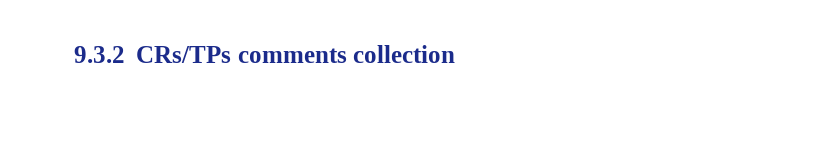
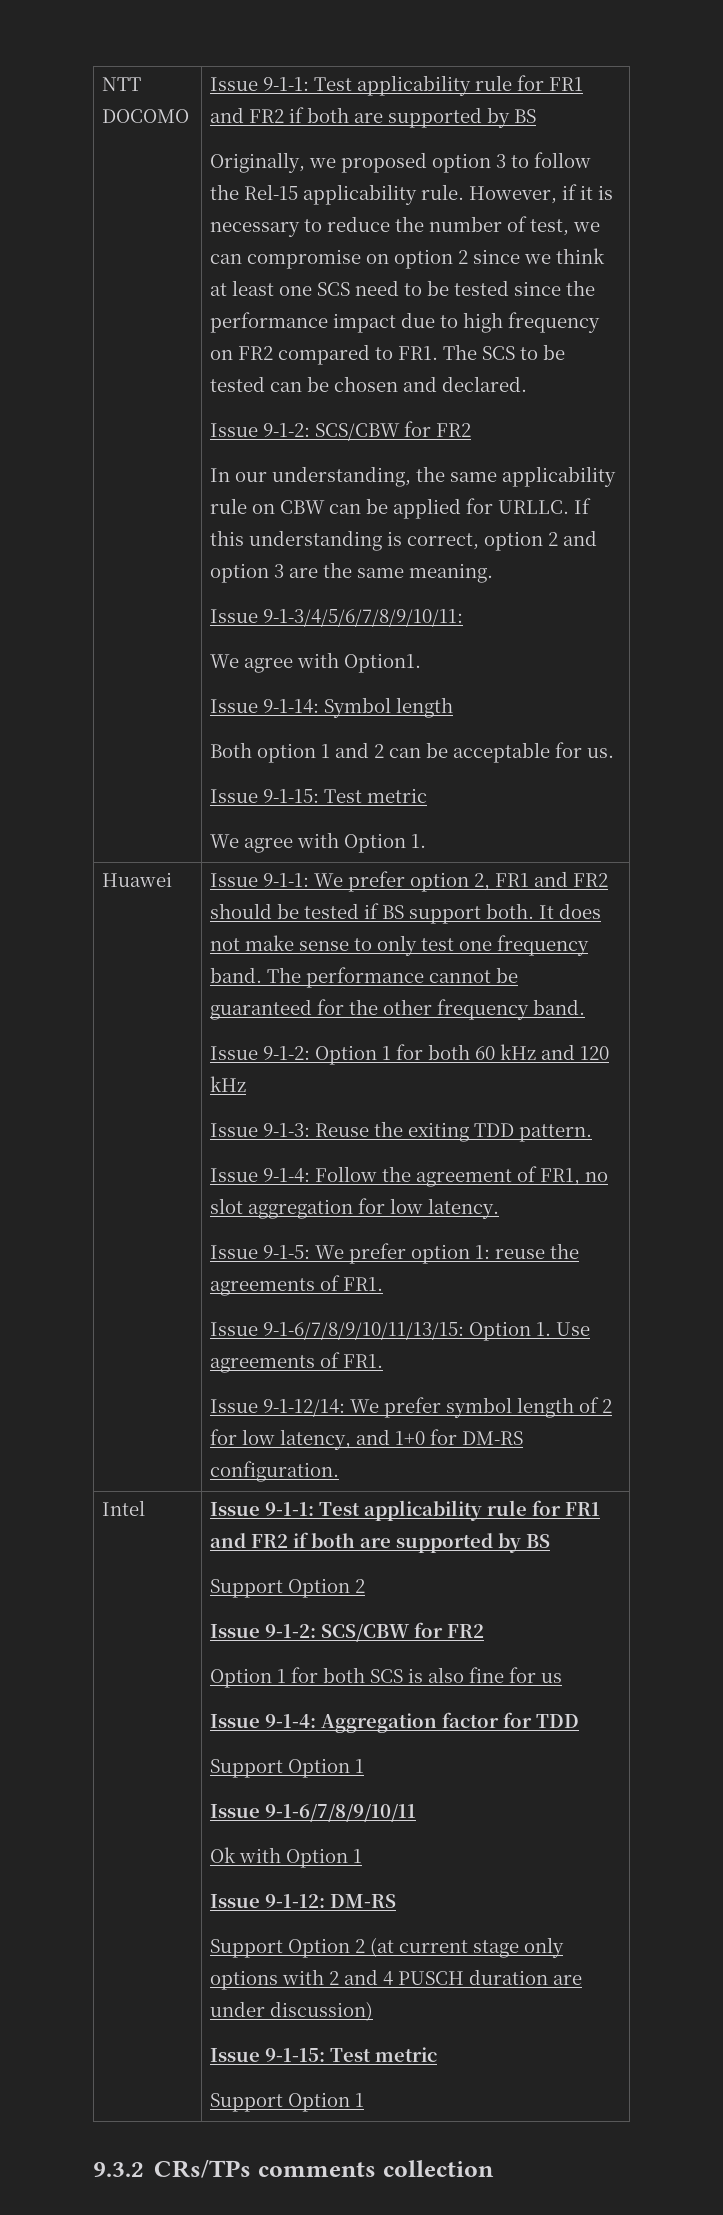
+ NTT DOCOMO | Issue 9-1-1: Test applicability rule for FR1 and FR2 if both are supported by BS
+ Originally, we proposed option 3 to follow the Rel-15 applicability rule. However, if it is necessary to reduce the number of test, we can compromise on option 2 since we think at least one SCS need to be tested since the performance impact due to high frequency on FR2 compared to FR1. The SCS to be tested can be chosen and declared.
+ Issue 9-1-2: SCS/CBW for FR2
+ In our understanding, the same applicability rule on CBW can be applied for URLLC. If this understanding is correct, option 2 and option 3 are the same meaning.
+ Issue 9-1-3/4/5/6/7/8/9/10/11:
+ We agree with Option1.
+ Issue 9-1-14: Symbol length
+ Both option 1 and 2 can be acceptable for us.
+ Issue 9-1-15: Test metric
+ We agree with Option 1.
+ Huawei | Issue 9-1-1: We prefer option 2, FR1 and FR2 should be tested if BS support both. It does not make sense to only test one frequency band. The performance cannot be guaranteed for the other frequency band.
+ Issue 9-1-2: Option 1 for both 60 kHz and 120 kHz
+ Issue 9-1-3: Reuse the exiting TDD pattern.
+ Issue 9-1-4: Follow the agreement of FR1, no slot aggregation for low latency.
+ Issue 9-1-5: We prefer option 1: reuse the agreements of FR1.
+ Issue 9-1-6/7/8/9/10/11/13/15: Option 1. Use agreements of FR1.
+ Issue 9-1-12/14: We prefer symbol length of 2 for low latency, and 1+0 for DM-RS configuration.
+ Intel | Issue 9-1-1: Test applicability rule for FR1 and FR2 if both are supported by BS
+ Support Option 2
+ Issue 9-1-2: SCS/CBW for FR2
+ Option 1 for both SCS is also fine for us
+ Issue 9-1-4: Aggregation factor for TDD
+ Support Option 1
+ Issue 9-1-6/7/8/9/10/11
+ Ok with Option 1
+ Issue 9-1-12: DM-RS
+ Support Option 2 (at current stage only options with 2 and 4 PUSCH duration are under discussion)
+ Issue 9-1-15: Test metric
+ Support Option 1

